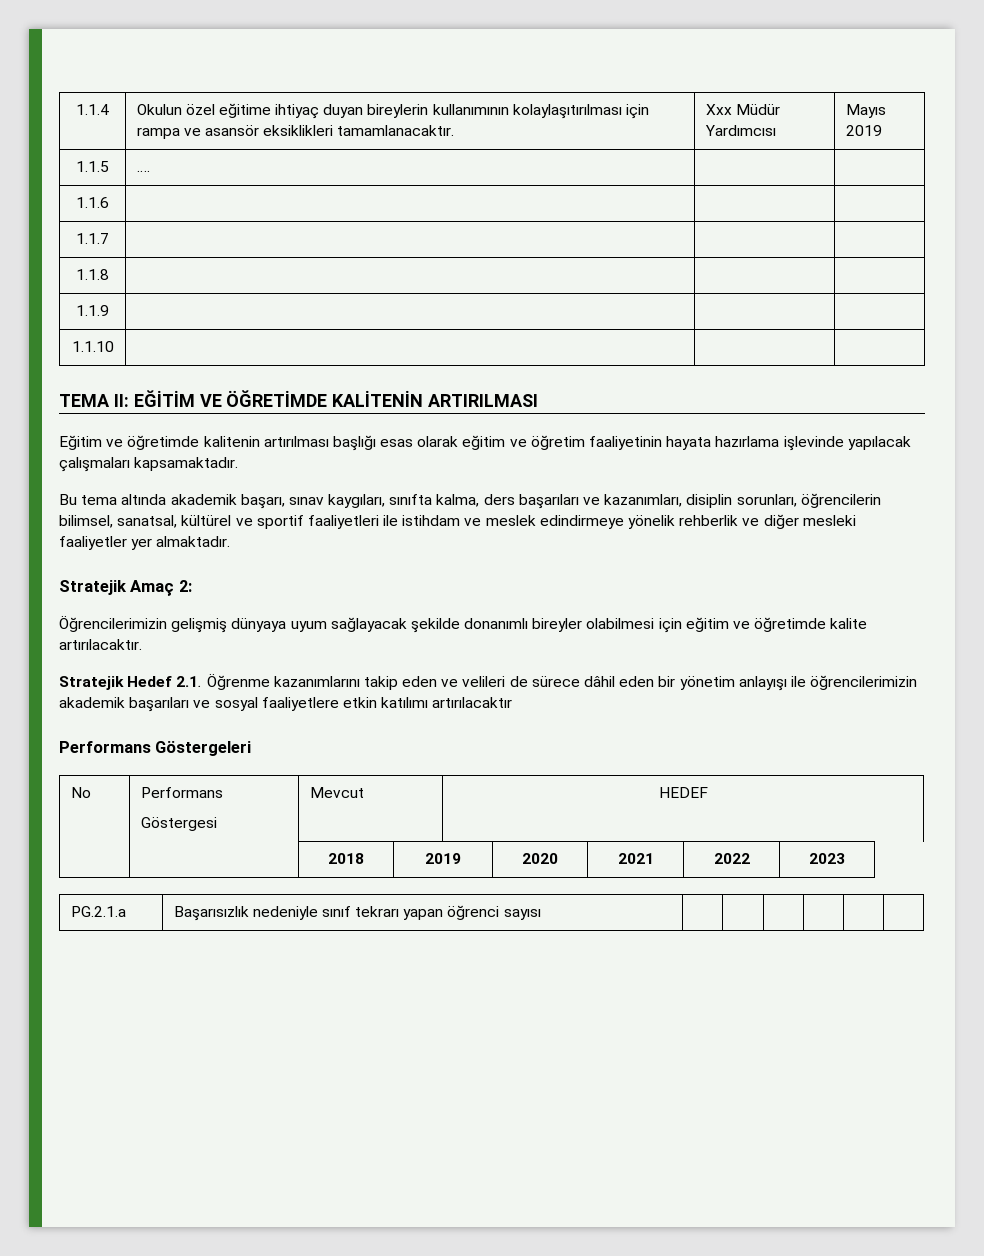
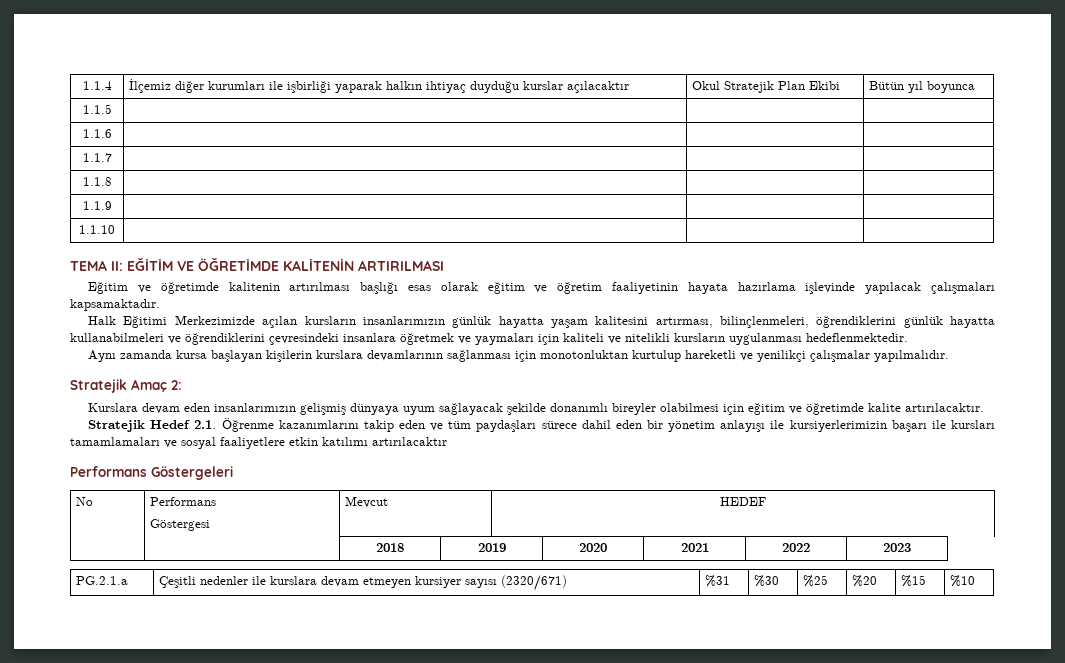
- 1.1.4 | Okulun özel eğitime ihtiyaç duyan bireylerin kullanımının kolaylaşıtırılması için rampa ve asansör eksiklikleri tamamlanacaktır. | Xxx Müdür Yardımcısı | Mayıs 2019
+ 1.1.4 | İlçemiz diğer kurumları ile işbirliği yaparak halkın ihtiyaç duyduğu kurslar açılacaktır | Okul Stratejik Plan Ekibi | Bütün yıl boyunca
- 1.1.5 | …. | |
+ 1.1.5 | | |
- Bu tema altında akademik başarı, sınav kaygıları, sınıfta kalma, ders başarıları ve kazanımları, disiplin sorunları, öğrencilerin bilimsel, sanatsal, kültürel ve sportif faaliyetleri ile istihdam ve meslek edindirmeye yönelik rehberlik ve diğer mesleki faaliyetler yer almaktadır.
+ Halk Eğitimi Merkezimizde açılan kursların insanlarımızın günlük hayatta yaşam kalitesini artırması, bilinçlenmeleri, öğrendiklerini günlük hayatta kullanabilmeleri ve öğrendiklerini çevresindeki insanlara öğretmek ve yaymaları için kaliteli ve nitelikli kursların uygulanması hedeflenmektedir.
+ Aynı zamanda kursa başlayan kişilerin kurslara devamlarının sağlanması için monotonluktan kurtulup hareketli ve yenilikçi çalışmalar yapılmalıdır.
- Öğrencilerimizin gelişmiş dünyaya uyum sağlayacak şekilde donanımlı bireyler olabilmesi için eğitim ve öğretimde kalite artırılacaktır.
+ Kurslara devam eden insanlarımızın gelişmiş dünyaya uyum sağlayacak şekilde donanımlı bireyler olabilmesi için eğitim ve öğretimde kalite artırılacaktır.
- Stratejik Hedef 2.1. Öğrenme kazanımlarını takip eden ve velileri de sürece dâhil eden bir yönetim anlayışı ile öğrencilerimizin akademik başarıları ve sosyal faaliyetlere etkin katılımı artırılacaktır
+ Stratejik Hedef 2.1. Öğrenme kazanımlarını takip eden ve tüm paydaşları sürece dahil eden bir yönetim anlayışı ile kursiyerlerimizin başarı ile kursları tamamlamaları ve sosyal faaliyetlere etkin katılımı artırılacaktır
- PG.2.1.a | Başarısızlık nedeniyle sınıf tekrarı yapan öğrenci sayısı | | | | | |
+ PG.2.1.a | Çeşitli nedenler ile kurslara devam etmeyen kursiyer sayısı (2320/671) | %31 | %30 | %25 | %20 | %15 | %10

